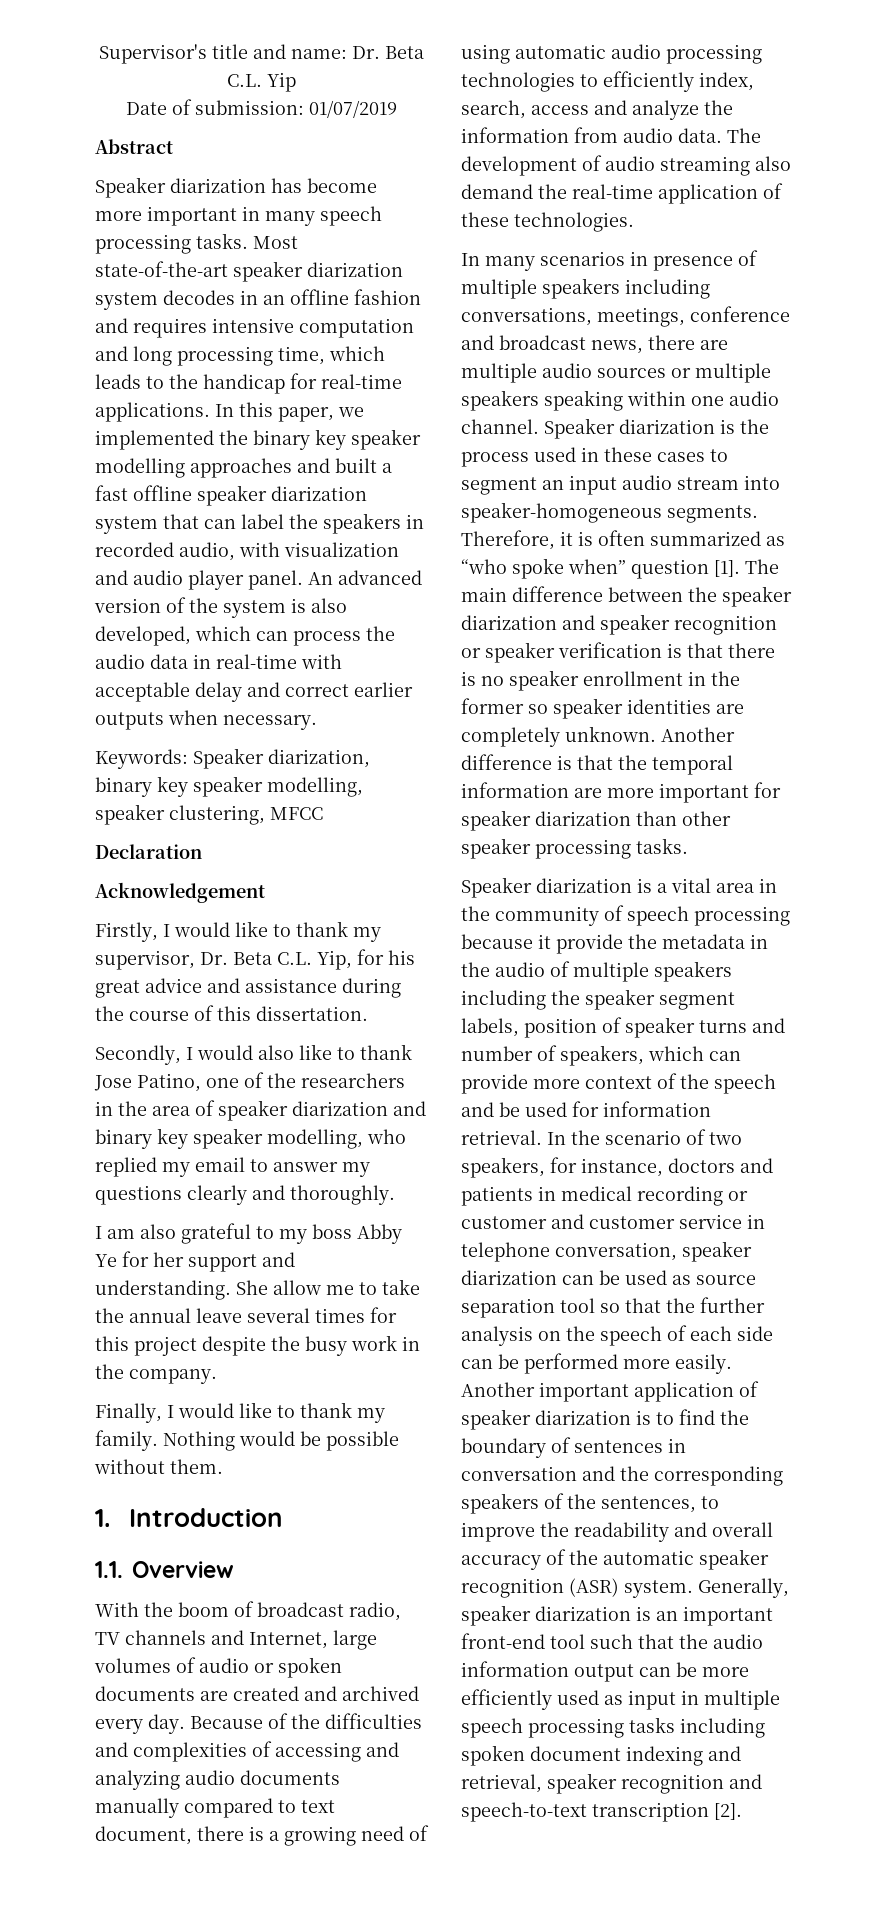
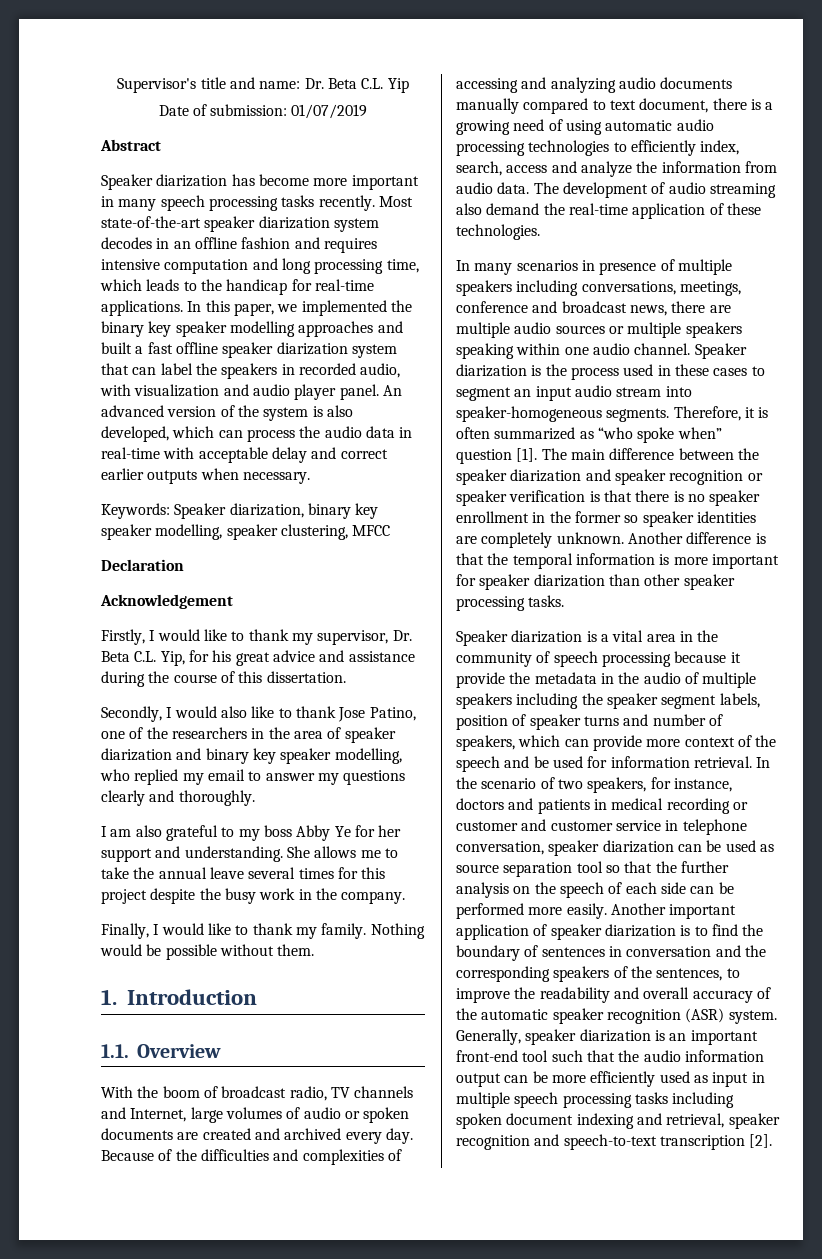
- Speaker diarization has become more important in many speech processing tasks.
+ Speaker diarization has become more important in many speech processing tasks recently.
- She allow me to take the annual leave several times for this project despite the busy work in the company.
+ She allows me to take the annual leave several times for this project despite the busy work in the company.
- Another difference is that the temporal information are more important for speaker diarization than other speaker processing tasks.
+ Another difference is that the temporal information is more important for speaker diarization than other speaker processing tasks.

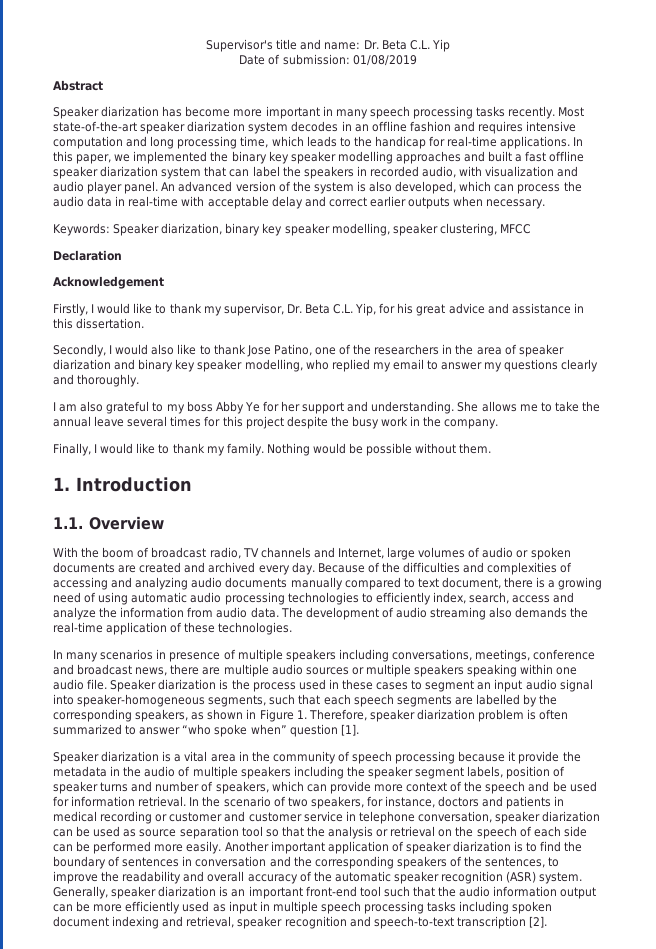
- Date of submission: 01/07/2019
+ Date of submission: 01/08/2019
- Firstly, I would like to thank my supervisor, Dr. Beta C.L. Yip, for his great advice and assistance during the course of this dissertation.
+ Firstly, I would like to thank my supervisor, Dr. Beta C.L. Yip, for his great advice and assistance in this dissertation.
- The development of audio streaming also demand the real-time application of these technologies.
+ The development of audio streaming also demands the real-time application of these technologies.
- In many scenarios in presence of multiple speakers including conversations, meetings, conference and broadcast news, there are multiple audio sources or multiple speakers speaking within one audio channel.
+ In many scenarios in presence of multiple speakers including conversations, meetings, conference and broadcast news, there are multiple audio sources or multiple speakers speaking within one audio file.
- Speaker diarization is the process used in these cases to segment an input audio stream into speaker-homogeneous segments. Therefore, it is often summarized as “who spoke when” question [1]. The main difference between the speaker diarization and speaker recognition or speaker verification is that there is no speaker enrollment in the former so speaker identities are completely unknown. Another difference is that the temporal information is more important for speaker diarization than other speaker processing tasks.
+ Speaker diarization is the process used in these cases to segment an input audio signal into speaker-homogeneous segments, such that each speech segments are labelled by the corresponding speakers, as shown in Figure 1. Therefore, speaker diarization problem is often summarized to answer “who spoke when” question [1].
- In the scenario of two speakers, for instance, doctors and patients in medical recording or customer and customer service in telephone conversation, speaker diarization can be used as source separation tool so that the further analysis on the speech of each side can be performed more easily.
+ In the scenario of two speakers, for instance, doctors and patients in medical recording or customer and customer service in telephone conversation, speaker diarization can be used as source separation tool so that the analysis or retrieval on the speech of each side can be performed more easily.

